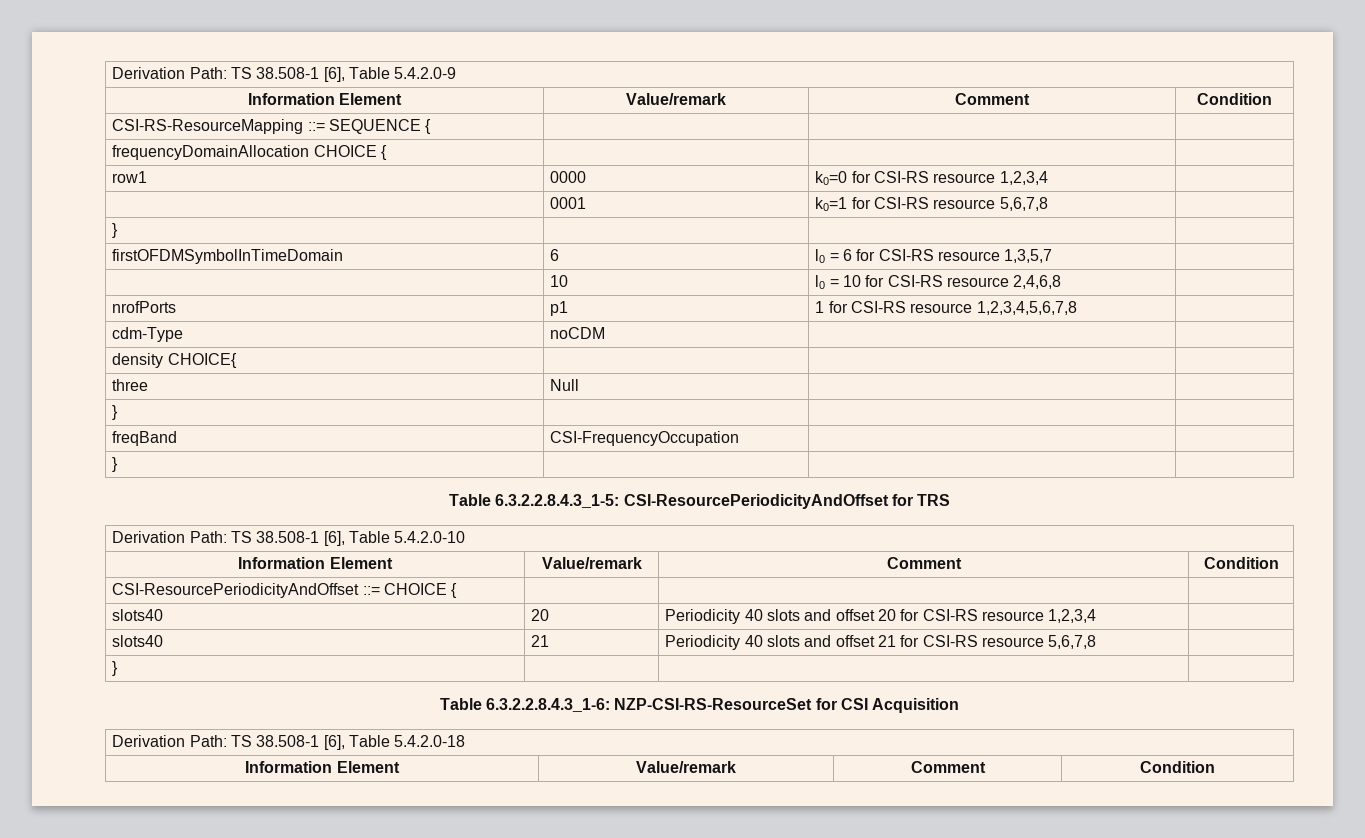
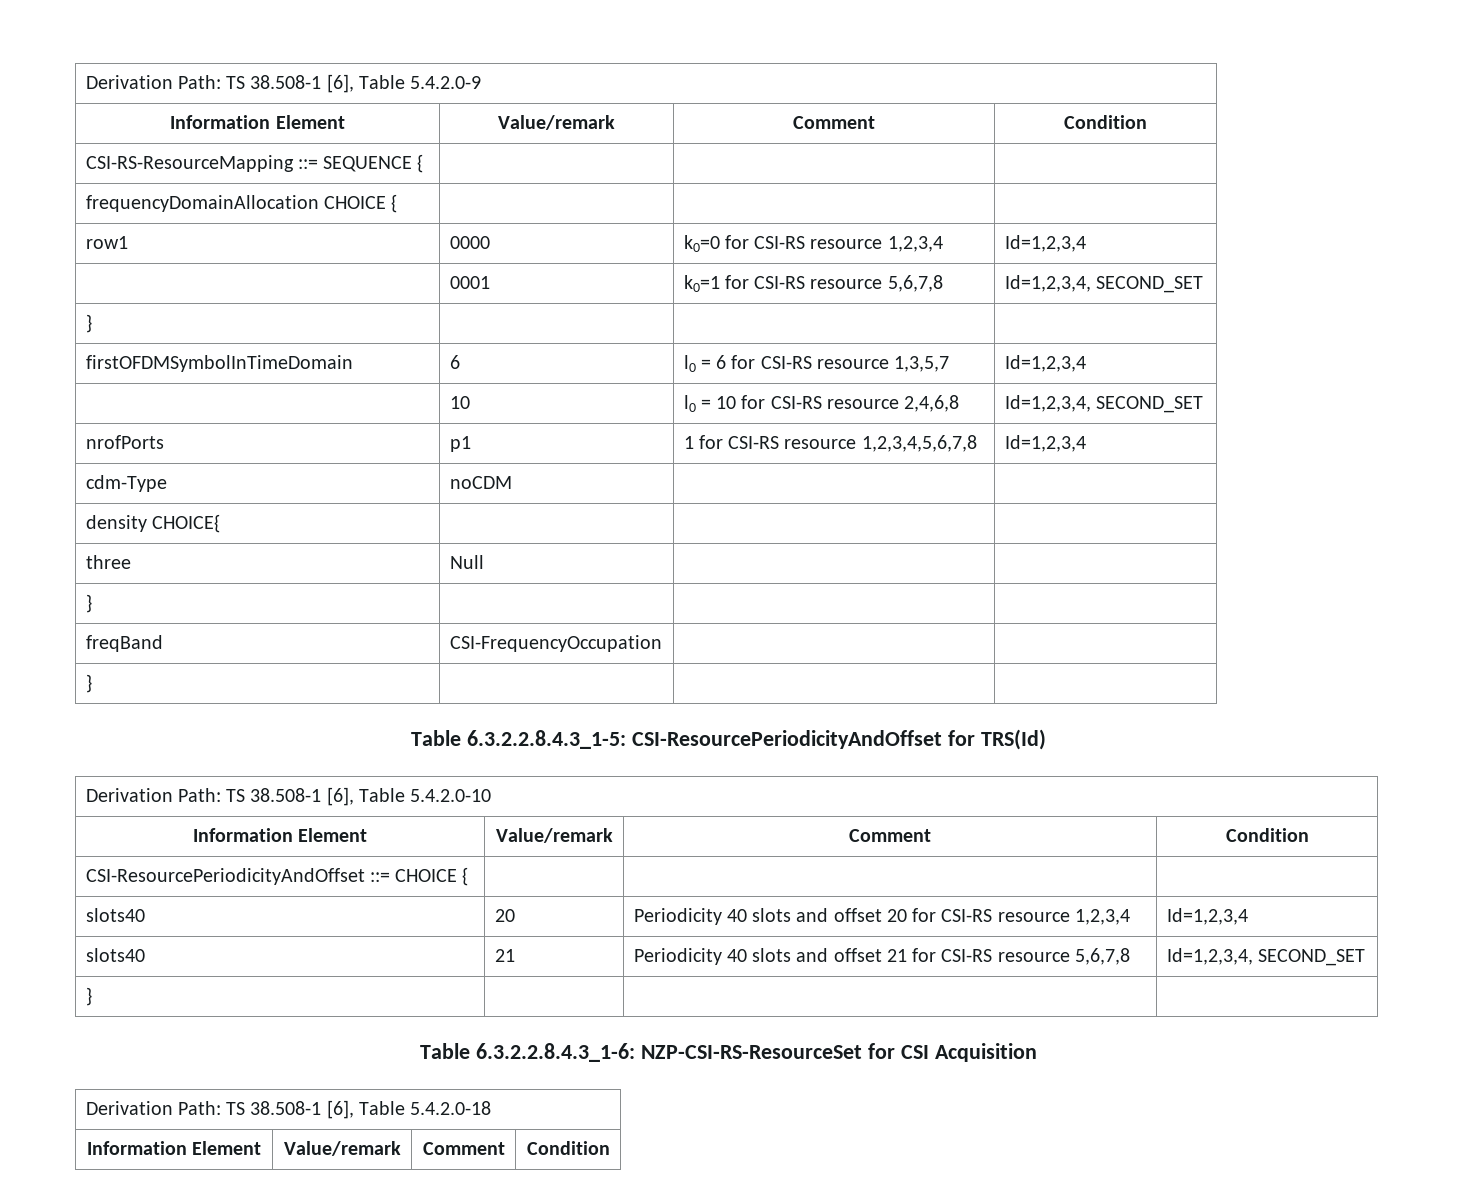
- row1 | 0000 | k0=0 for CSI-RS resource 1,2,3,4 |
+ row1 | 0000 | k0=0 for CSI-RS resource 1,2,3,4 | Id=1,2,3,4
- | 0001 | k0=1 for CSI-RS resource 5,6,7,8 |
+ | 0001 | k0=1 for CSI-RS resource 5,6,7,8 | Id=1,2,3,4, SECOND_SET
- firstOFDMSymbolInTimeDomain | 6 | l0 = 6 for CSI-RS resource 1,3,5,7 |
+ firstOFDMSymbolInTimeDomain | 6 | l0 = 6 for CSI-RS resource 1,3,5,7 | Id=1,2,3,4
- | 10 | l0 = 10 for CSI-RS resource 2,4,6,8 |
+ | 10 | l0 = 10 for CSI-RS resource 2,4,6,8 | Id=1,2,3,4, SECOND_SET
- nrofPorts | p1 | 1 for CSI-RS resource 1,2,3,4,5,6,7,8 |
+ nrofPorts | p1 | 1 for CSI-RS resource 1,2,3,4,5,6,7,8 | Id=1,2,3,4
- Table 6.3.2.2.8.4.3_1-5: CSI-ResourcePeriodicityAndOffset for TRS
+ Table 6.3.2.2.8.4.3_1-5: CSI-ResourcePeriodicityAndOffset for TRS(Id)
- slots40 | 20 | Periodicity 40 slots and offset 20 for CSI-RS resource 1,2,3,4 |
+ slots40 | 20 | Periodicity 40 slots and offset 20 for CSI-RS resource 1,2,3,4 | Id=1,2,3,4
- slots40 | 21 | Periodicity 40 slots and offset 21 for CSI-RS resource 5,6,7,8 |
+ slots40 | 21 | Periodicity 40 slots and offset 21 for CSI-RS resource 5,6,7,8 | Id=1,2,3,4, SECOND_SET

